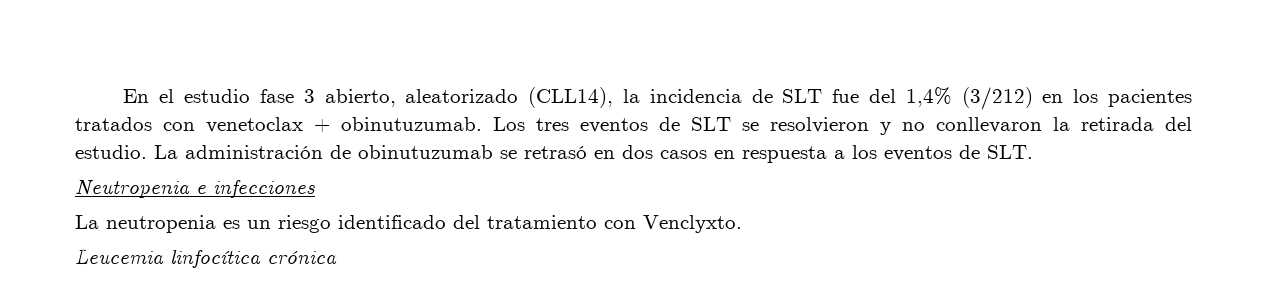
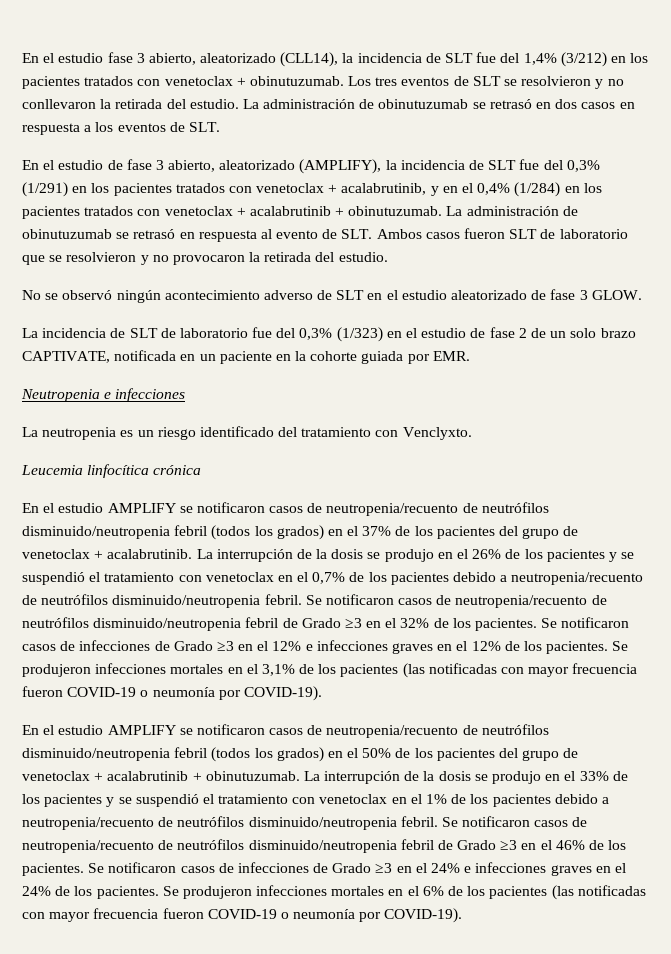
+ En el estudio de fase 3 abierto, aleatorizado (AMPLIFY), la incidencia de SLT fue del 0,3% (1/291) en los pacientes tratados con venetoclax + acalabrutinib, y en el 0,4% (1/284) en los pacientes tratados con venetoclax + acalabrutinib + obinutuzumab. La administración de obinutuzumab se retrasó en respuesta al evento de SLT. Ambos casos fueron SLT de laboratorio que se resolvieron y no provocaron la retirada del estudio.
+ No se observó ningún acontecimiento adverso de SLT en el estudio aleatorizado de fase 3 GLOW.
+ La incidencia de SLT de laboratorio fue del 0,3% (1/323) en el estudio de fase 2 de un solo brazo CAPTIVATE, notificada en un paciente en la cohorte guiada por EMR.
+ En el estudio AMPLIFY se notificaron casos de neutropenia/recuento de neutrófilos disminuido/neutropenia febril (todos los grados) en el 37% de los pacientes del grupo de venetoclax + acalabrutinib. La interrupción de la dosis se produjo en el 26% de los pacientes y se suspendió el tratamiento con venetoclax en el 0,7% de los pacientes debido a neutropenia/recuento de neutrófilos disminuido/neutropenia febril. Se notificaron casos de neutropenia/recuento de neutrófilos disminuido/neutropenia febril de Grado ≥3 en el 32% de los pacientes. Se notificaron casos de infecciones de Grado ≥3 en el 12% e infecciones graves en el 12% de los pacientes. Se produjeron infecciones mortales en el 3,1% de los pacientes (las notificadas con mayor frecuencia fueron COVID-19 o neumonía por COVID-19).
+ En el estudio AMPLIFY se notificaron casos de neutropenia/recuento de neutrófilos disminuido/neutropenia febril (todos los grados) en el 50% de los pacientes del grupo de venetoclax + acalabrutinib + obinutuzumab. La interrupción de la dosis se produjo en el 33% de los pacientes y se suspendió el tratamiento con venetoclax en el 1% de los pacientes debido a neutropenia/recuento de neutrófilos disminuido/neutropenia febril. Se notificaron casos de neutropenia/recuento de neutrófilos disminuido/neutropenia febril de Grado ≥3 en el 46% de los pacientes. Se notificaron casos de infecciones de Grado ≥3 en el 24% e infecciones graves en el 24% de los pacientes. Se produjeron infecciones mortales en el 6% de los pacientes (las notificadas con mayor frecuencia fueron COVID-19 o neumonía por COVID-19).

